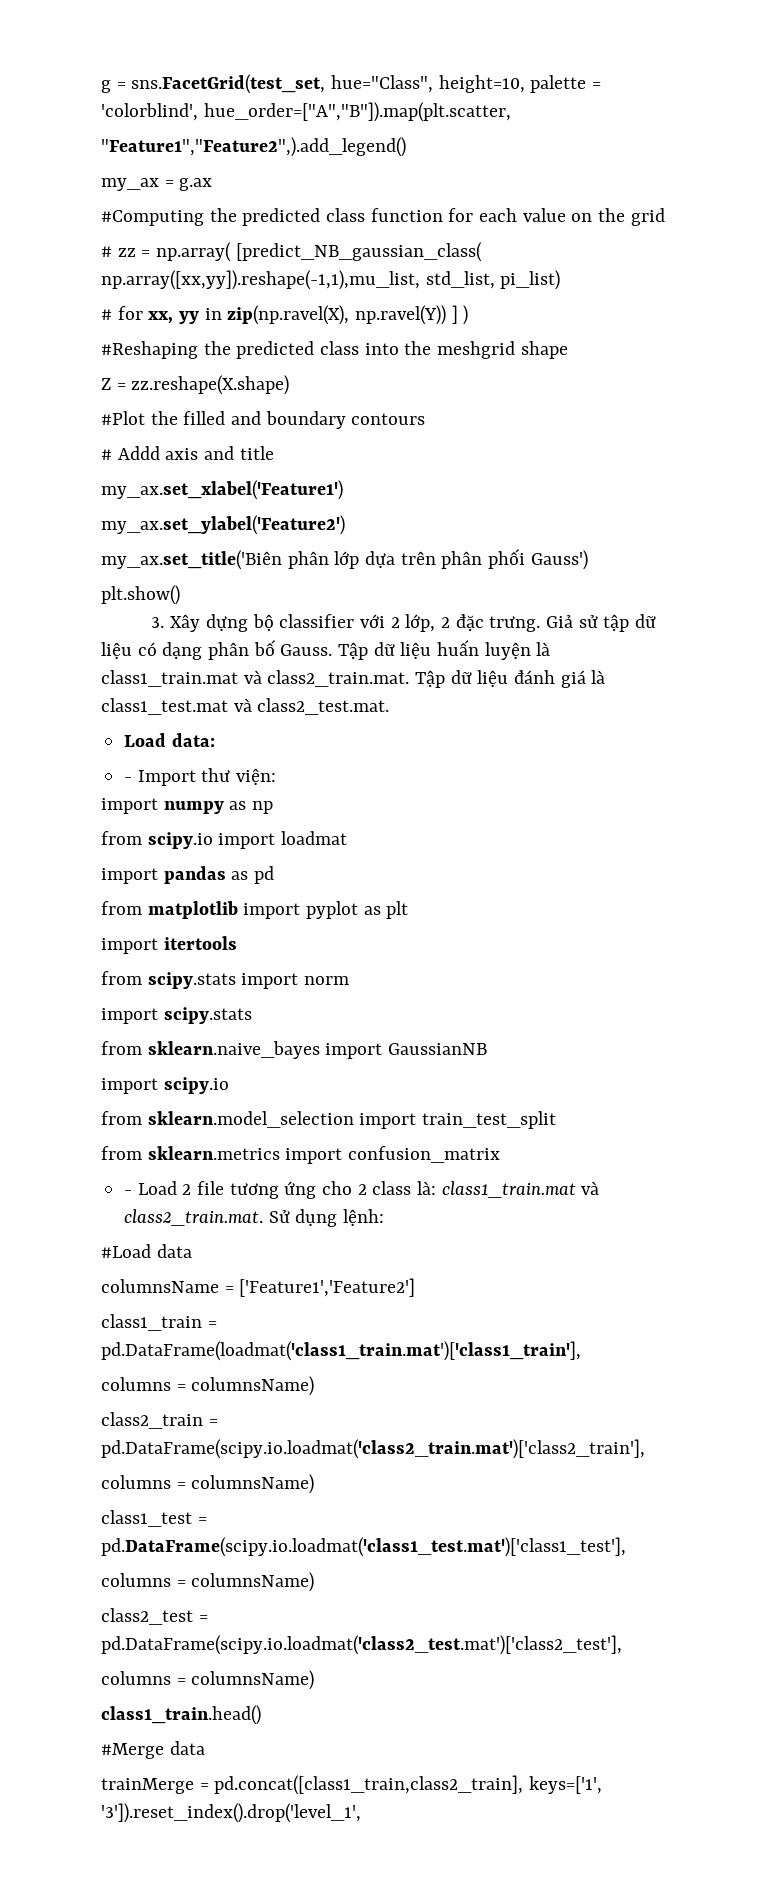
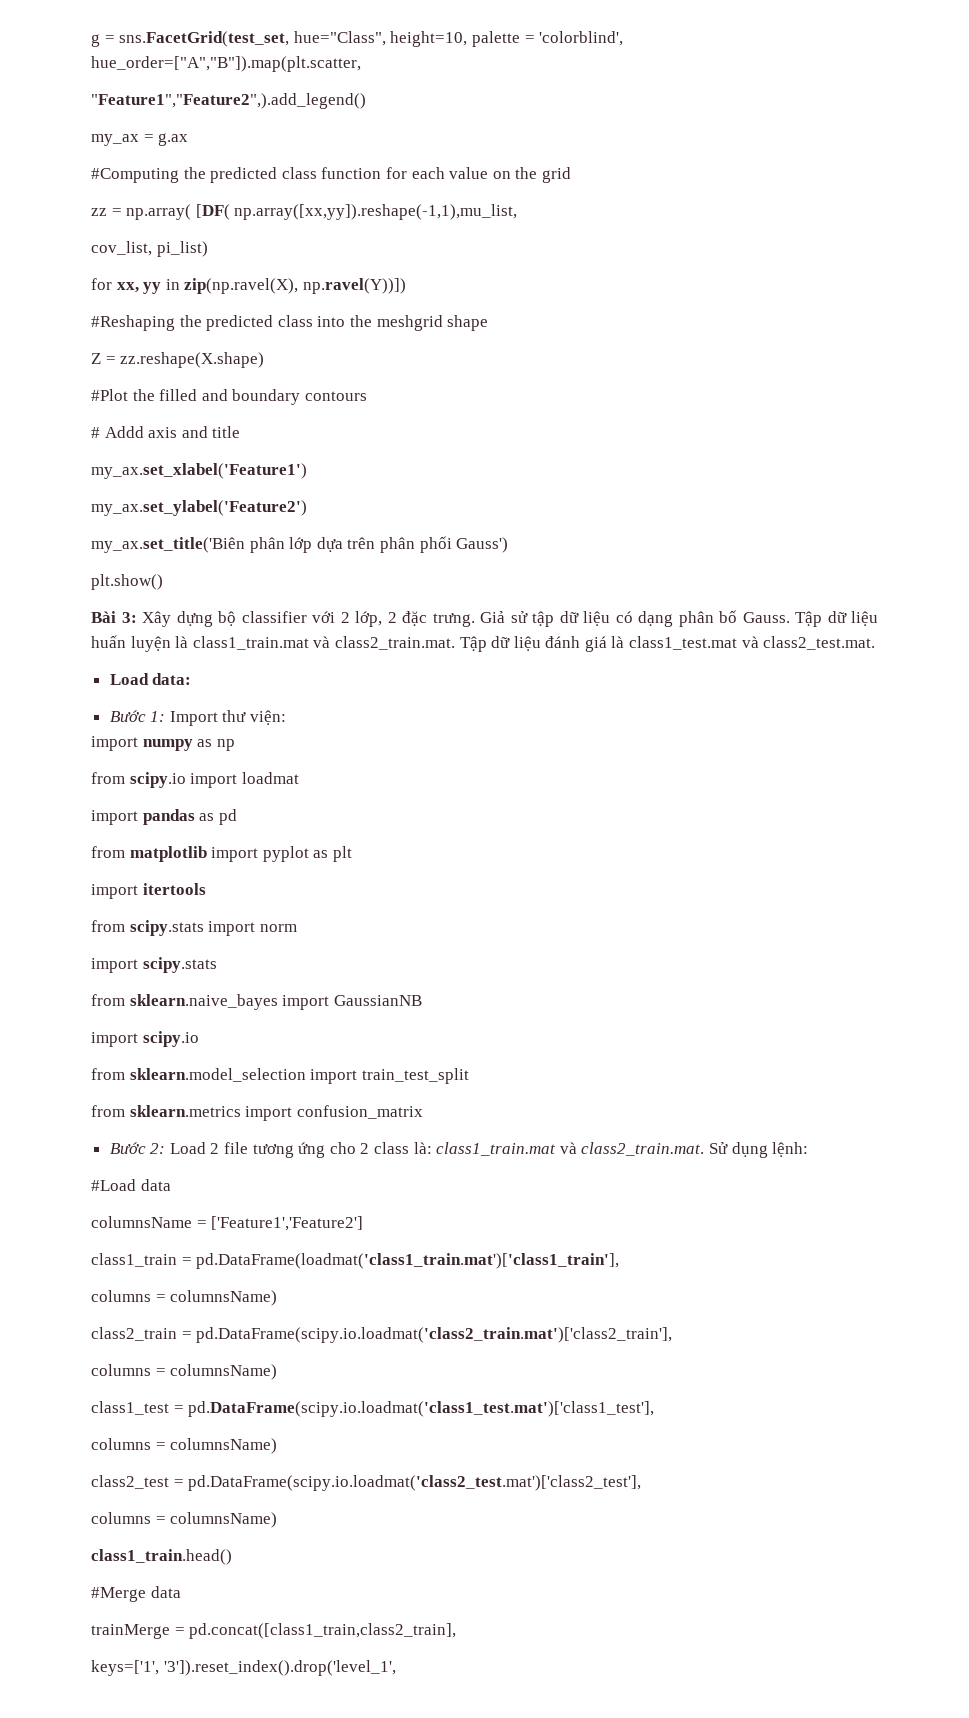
- # zz = np.array( [predict_NB_gaussian_class( np.array([xx,yy]).reshape(-1,1),mu_list, std_list, pi_list)
+ zz = np.array( [DF( np.array([xx,yy]).reshape(-1,1),mu_list,
+ cov_list, pi_list)
- # for xx, yy in zip(np.ravel(X), np.ravel(Y)) ] )
+ for xx, yy in zip(np.ravel(X), np.ravel(Y))])
- 3. Xây dựng bộ classifier với 2 lớp, 2 đặc trưng.
+ Bài 3: Xây dựng bộ classifier với 2 lớp, 2 đặc trưng.
- - Import thư viện:
+ Bước 1: Import thư viện:
- - Load 2 file tương ứng cho 2 class là: class1_train.mat và class2_train.mat. Sử dụng lệnh:
+ Bước 2: Load 2 file tương ứng cho 2 class là: class1_train.mat và class2_train.mat. Sử dụng lệnh:
- trainMerge = pd.concat([class1_train,class2_train], keys=['1', '3']).reset_index().drop('level_1',
+ trainMerge = pd.concat([class1_train,class2_train],
+ keys=['1', '3']).reset_index().drop('level_1',

